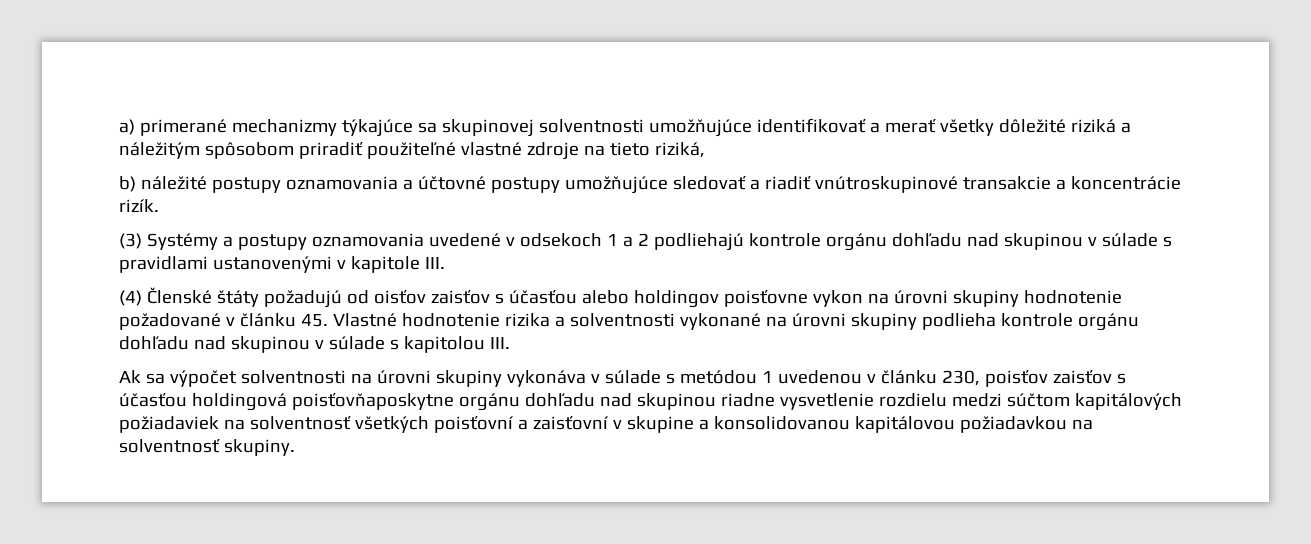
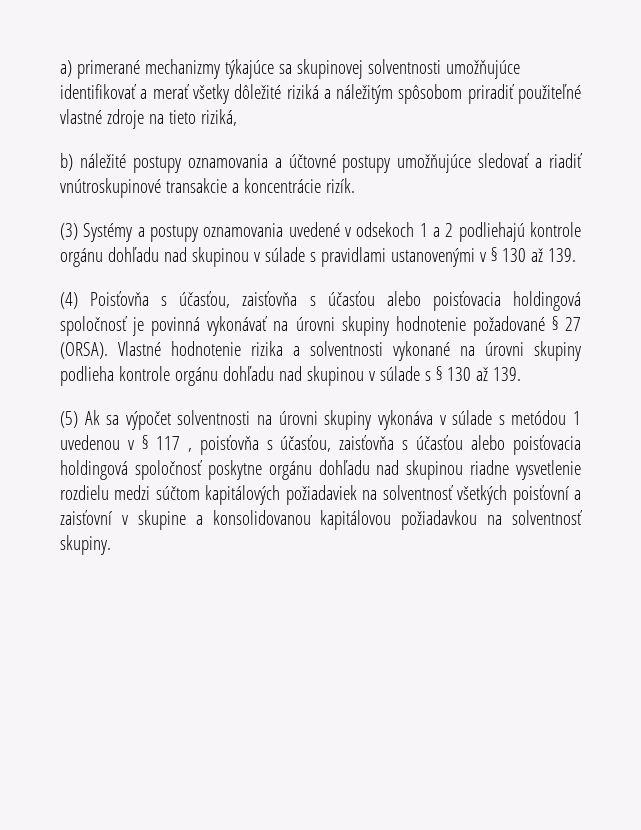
- (3) Systémy a postupy oznamovania uvedené v odsekoch 1 a 2 podliehajú kontrole orgánu dohľadu nad skupinou v súlade s pravidlami ustanovenými v kapitole III.
- (4) Členské štáty požadujú od oisťov zaisťov s účasťou alebo holdingov poisťovne vykon na úrovni skupiny hodnotenie požadované v článku 45. Vlastné hodnotenie rizika a solventnosti vykonané na úrovni skupiny podlieha kontrole orgánu dohľadu nad skupinou v súlade s kapitolou III.
- Ak sa výpočet solventnosti na úrovni skupiny vykonáva v súlade s metódou 1 uvedenou v článku 230, poisťov zaisťov s účasťou holdingová poisťovňaposkytne orgánu dohľadu nad skupinou riadne vysvetlenie rozdielu medzi súčtom kapitálových požiadaviek na solventnosť všetkých poisťovní a zaisťovní v skupine a konsolidovanou kapitálovou požiadavkou na solventnosť skupiny.
+ (3) Systémy a postupy oznamovania uvedené v odsekoch 1 a 2 podliehajú kontrole orgánu dohľadu nad skupinou v súlade s pravidlami ustanovenými v § 130 až 139.
+ (4) Poisťovňa s účasťou, zaisťovňa s účasťou alebo poisťovacia holdingová spoločnosť je povinná vykonávať na úrovni skupiny hodnotenie požadované § 27 (ORSA). Vlastné hodnotenie rizika a solventnosti vykonané na úrovni skupiny podlieha kontrole orgánu dohľadu nad skupinou v súlade s § 130 až 139.
+ (5) Ak sa výpočet solventnosti na úrovni skupiny vykonáva v súlade s metódou 1 uvedenou v § 117 , poisťovňa s účasťou, zaisťovňa s účasťou alebo poisťovacia holdingová spoločnosť poskytne orgánu dohľadu nad skupinou riadne vysvetlenie rozdielu medzi súčtom kapitálových požiadaviek na solventnosť všetkých poisťovní a zaisťovní v skupine a konsolidovanou kapitálovou požiadavkou na solventnosť skupiny.

